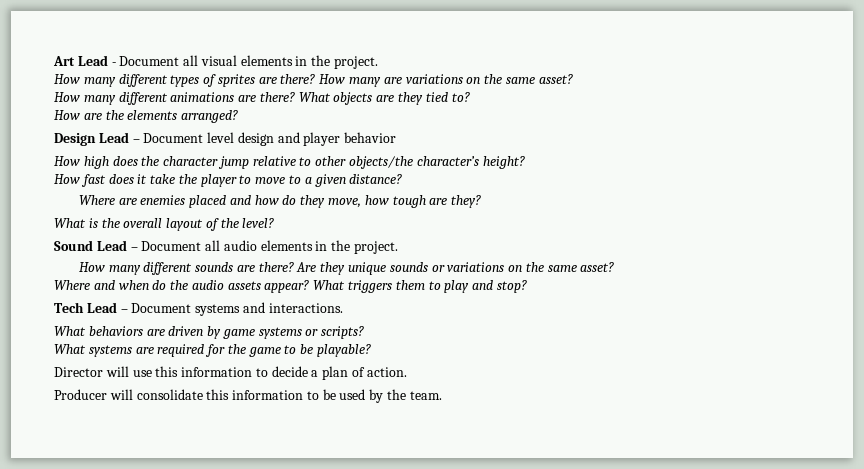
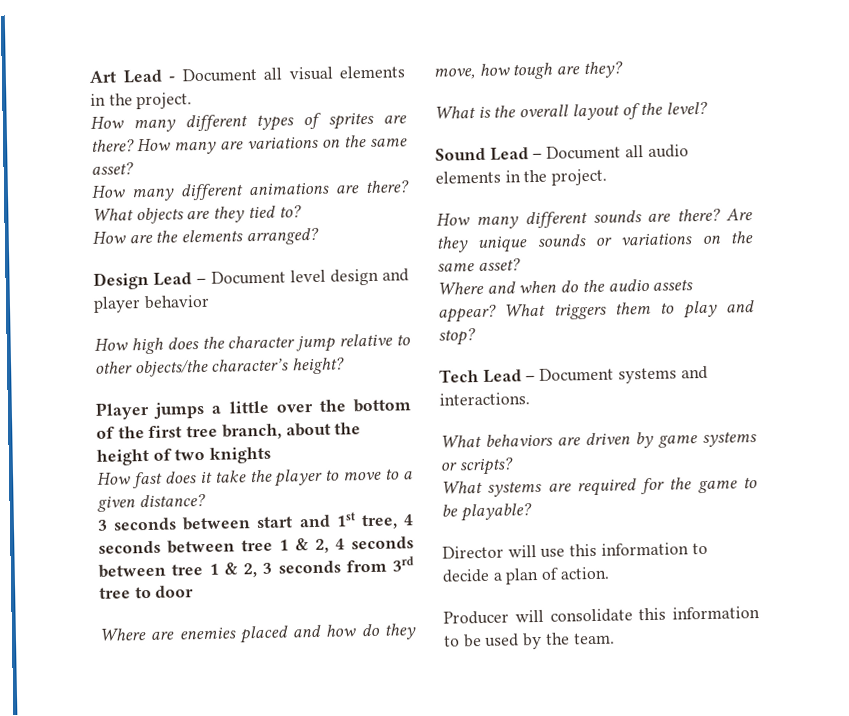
+ Player jumps a little over the bottom of the first tree branch, about the height of two knights
+ 3 seconds between start and 1st tree, 4 seconds between tree 1 & 2, 4 seconds between tree 1 & 2, 3 seconds from 3rd tree to door

